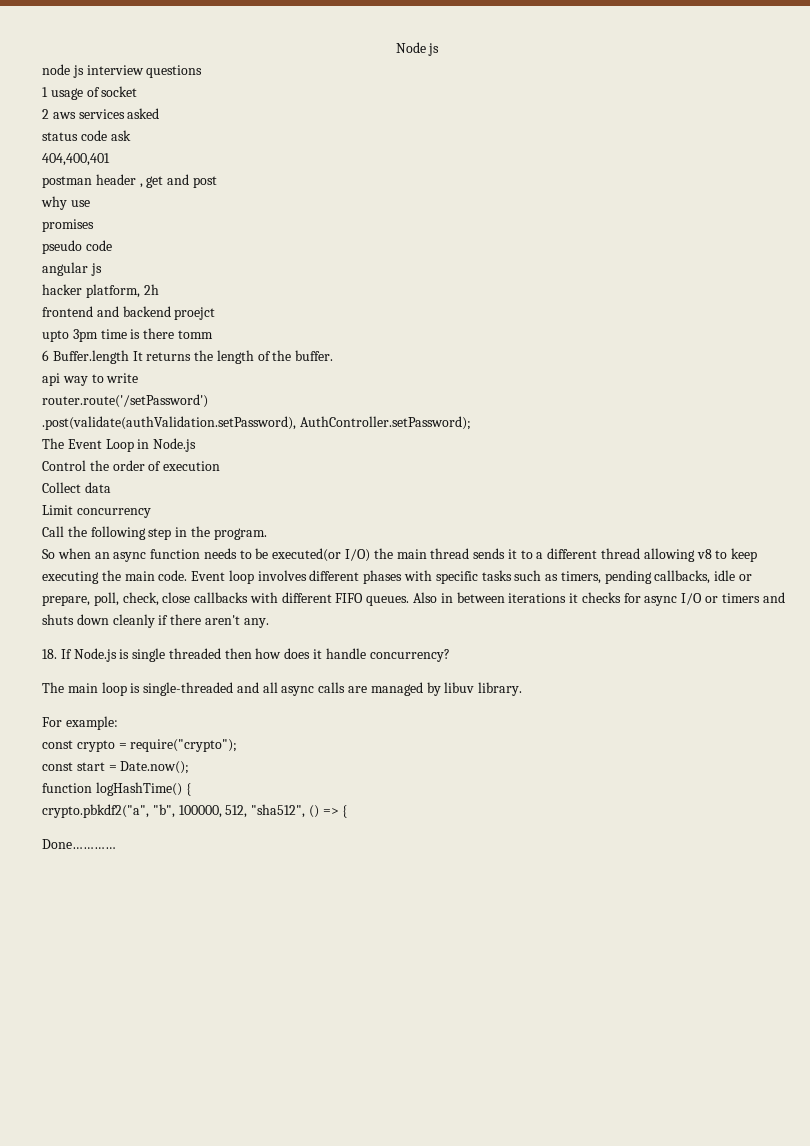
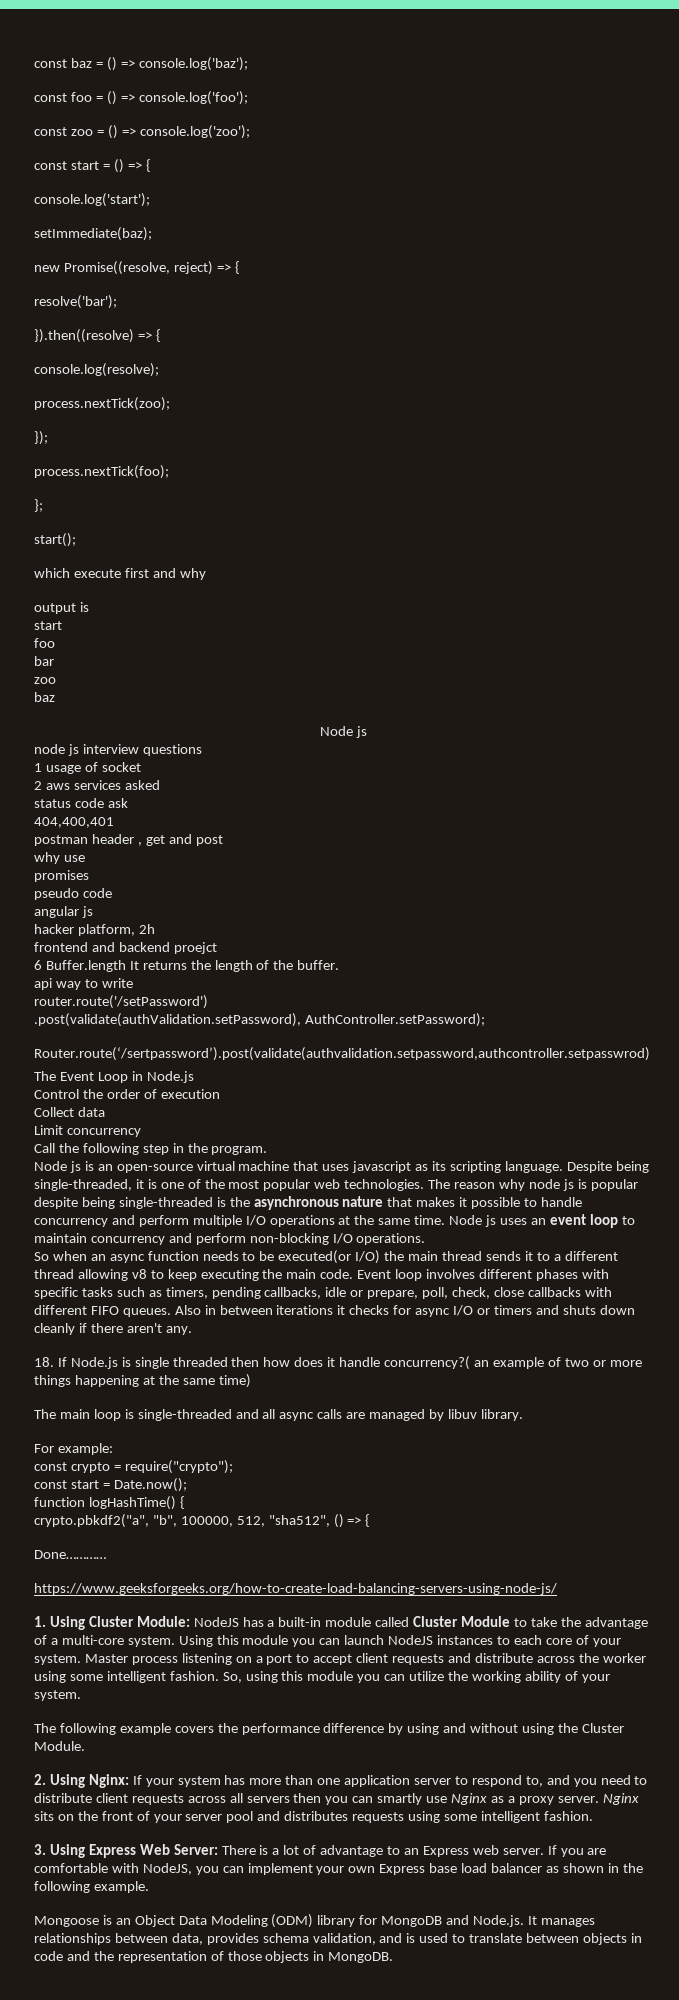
+ const baz = () => console.log('baz');
+ const foo = () => console.log('foo');
+ const zoo = () => console.log('zoo');
+ const start = () => {
+ console.log('start');
+ setImmediate(baz);
+ new Promise((resolve, reject) => {
+ resolve('bar');
+ }).then((resolve) => {
+ console.log(resolve);
+ process.nextTick(zoo);
+ });
+ process.nextTick(foo);
+ };
+ start();
+ which execute first and why
+ output is
+ start
+ foo
+ bar
+ zoo
+ baz
- upto 3pm time is there tomm
+ Router.route(‘/sertpassword’).post(validate(authvalidation.setpassword,authcontroller.setpasswrod)
+ Node js is an open-source virtual machine that uses javascript as its scripting language. Despite being single-threaded, it is one of the most popular web technologies. The reason why node js is popular despite being single-threaded is the asynchronous nature that makes it possible to handle concurrency and perform multiple I/O operations at the same time. Node js uses an event loop to maintain concurrency and perform non-blocking I/O operations.
- 18. If Node.js is single threaded then how does it handle concurrency?
+ 18. If Node.js is single threaded then how does it handle concurrency?( an example of two or more things happening at the same time)
+ https://www.geeksforgeeks.org/how-to-create-load-balancing-servers-using-node-js/
+ 1. Using Cluster Module: NodeJS has a built-in module called Cluster Module to take the advantage of a multi-core system. Using this module you can launch NodeJS instances to each core of your system. Master process listening on a port to accept client requests and distribute across the worker using some intelligent fashion. So, using this module you can utilize the working ability of your system.
+ The following example covers the performance difference by using and without using the Cluster Module.
+ 2. Using Nginx: If your system has more than one application server to respond to, and you need to distribute client requests across all servers then you can smartly use Nginx as a proxy server. Nginx sits on the front of your server pool and distributes requests using some intelligent fashion.
+ 3. Using Express Web Server: There is a lot of advantage to an Express web server. If you are comfortable with NodeJS, you can implement your own Express base load balancer as shown in the following example.
+ Mongoose is an Object Data Modeling (ODM) library for MongoDB and Node.js. It manages relationships between data, provides schema validation, and is used to translate between objects in code and the representation of those objects in MongoDB.

